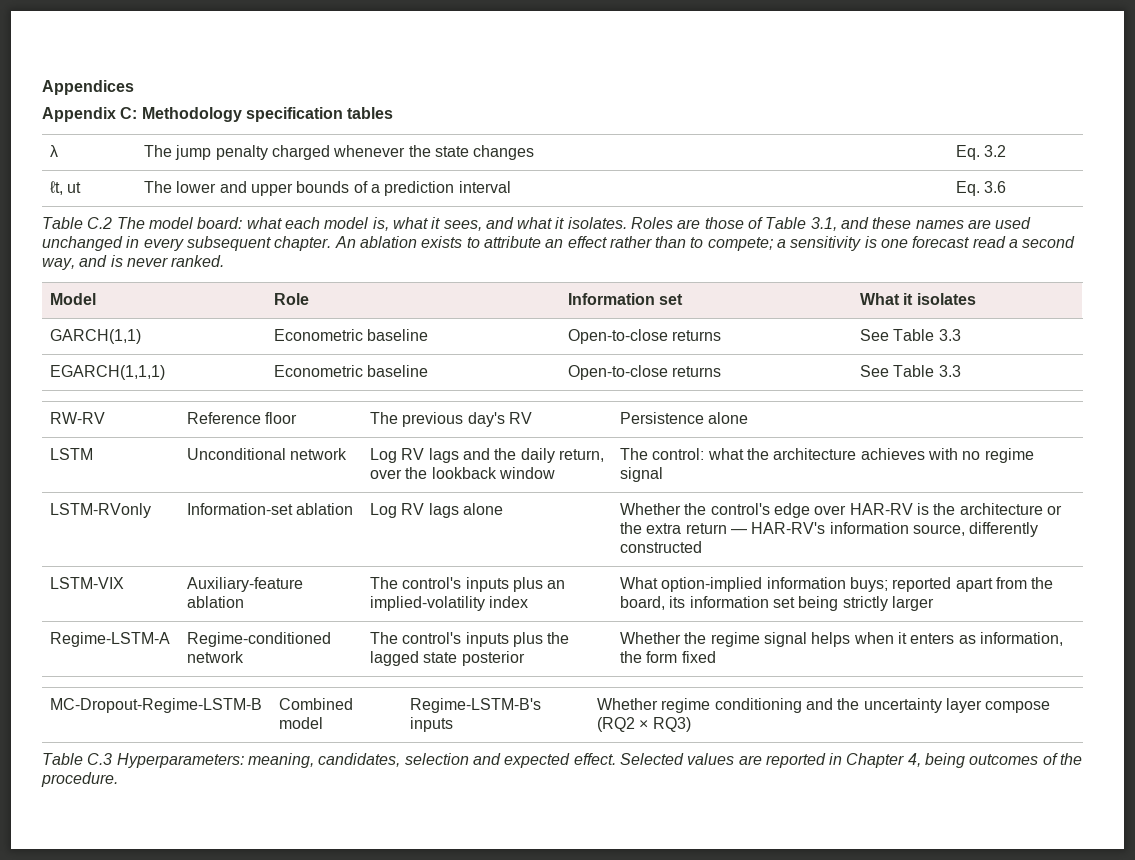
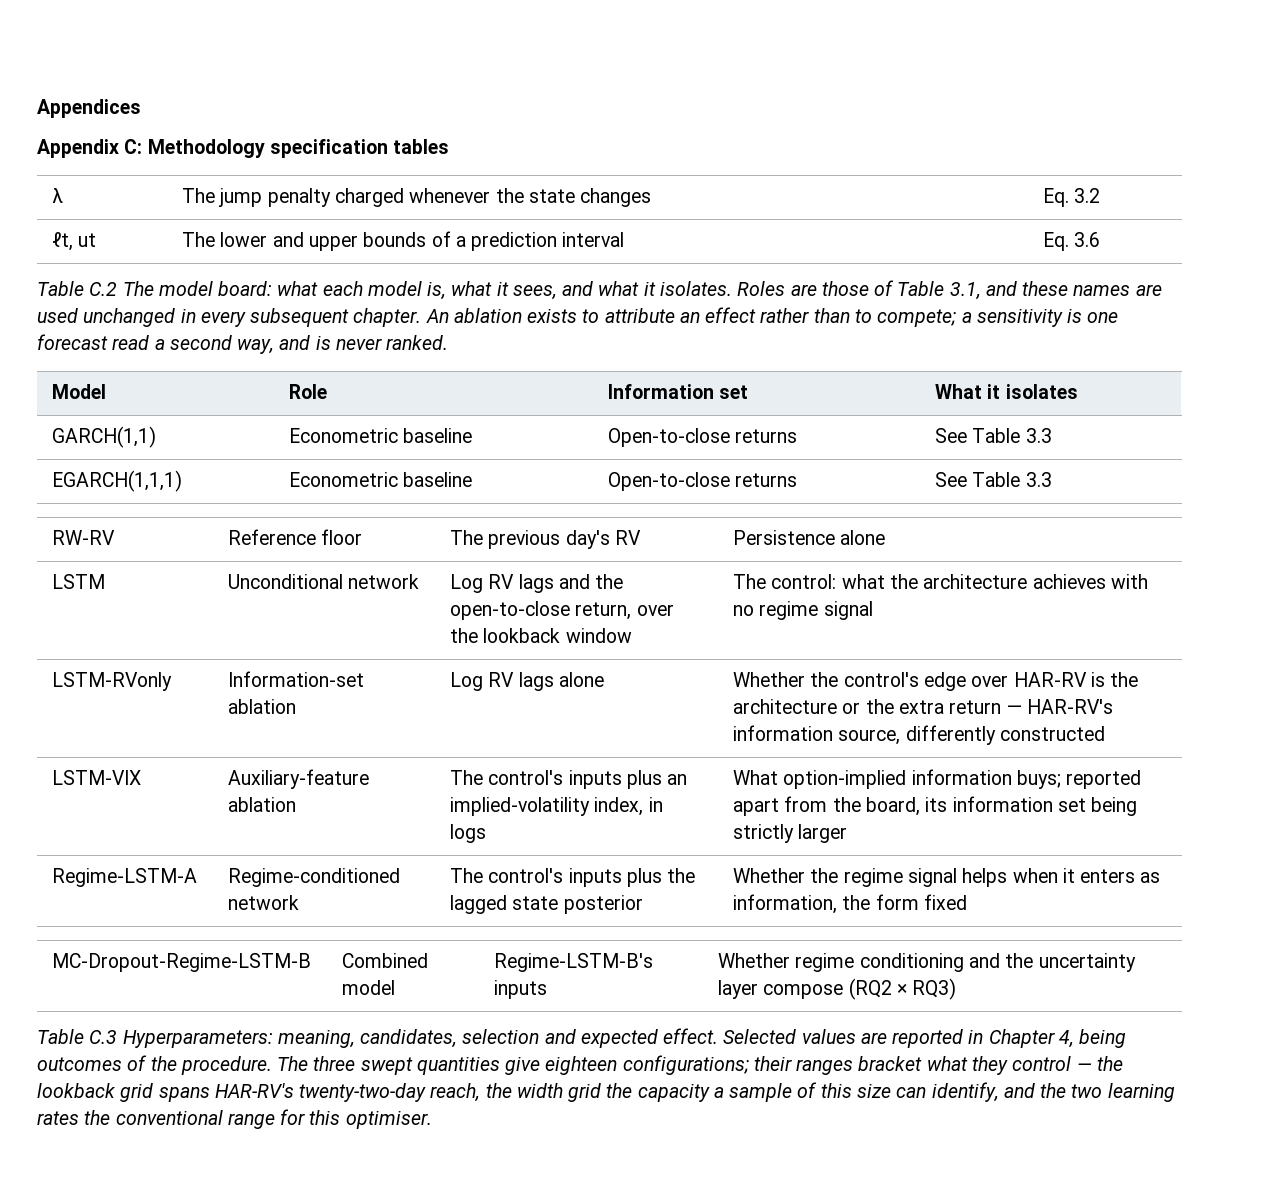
- LSTM | Unconditional network | Log RV lags and the daily return, over the lookback window | The control: what the architecture achieves with no regime signal
+ LSTM | Unconditional network | Log RV lags and the open-to-close return, over the lookback window | The control: what the architecture achieves with no regime signal
- LSTM-VIX | Auxiliary-feature ablation | The control's inputs plus an implied-volatility index | What option-implied information buys; reported apart from the board, its information set being strictly larger
+ LSTM-VIX | Auxiliary-feature ablation | The control's inputs plus an implied-volatility index, in logs | What option-implied information buys; reported apart from the board, its information set being strictly larger
+ The three swept quantities give eighteen configurations; their ranges bracket what they control — the lookback grid spans HAR-RV's twenty-two-day reach, the width grid the capacity a sample of this size can identify, and the two learning rates the conventional range for this optimiser.

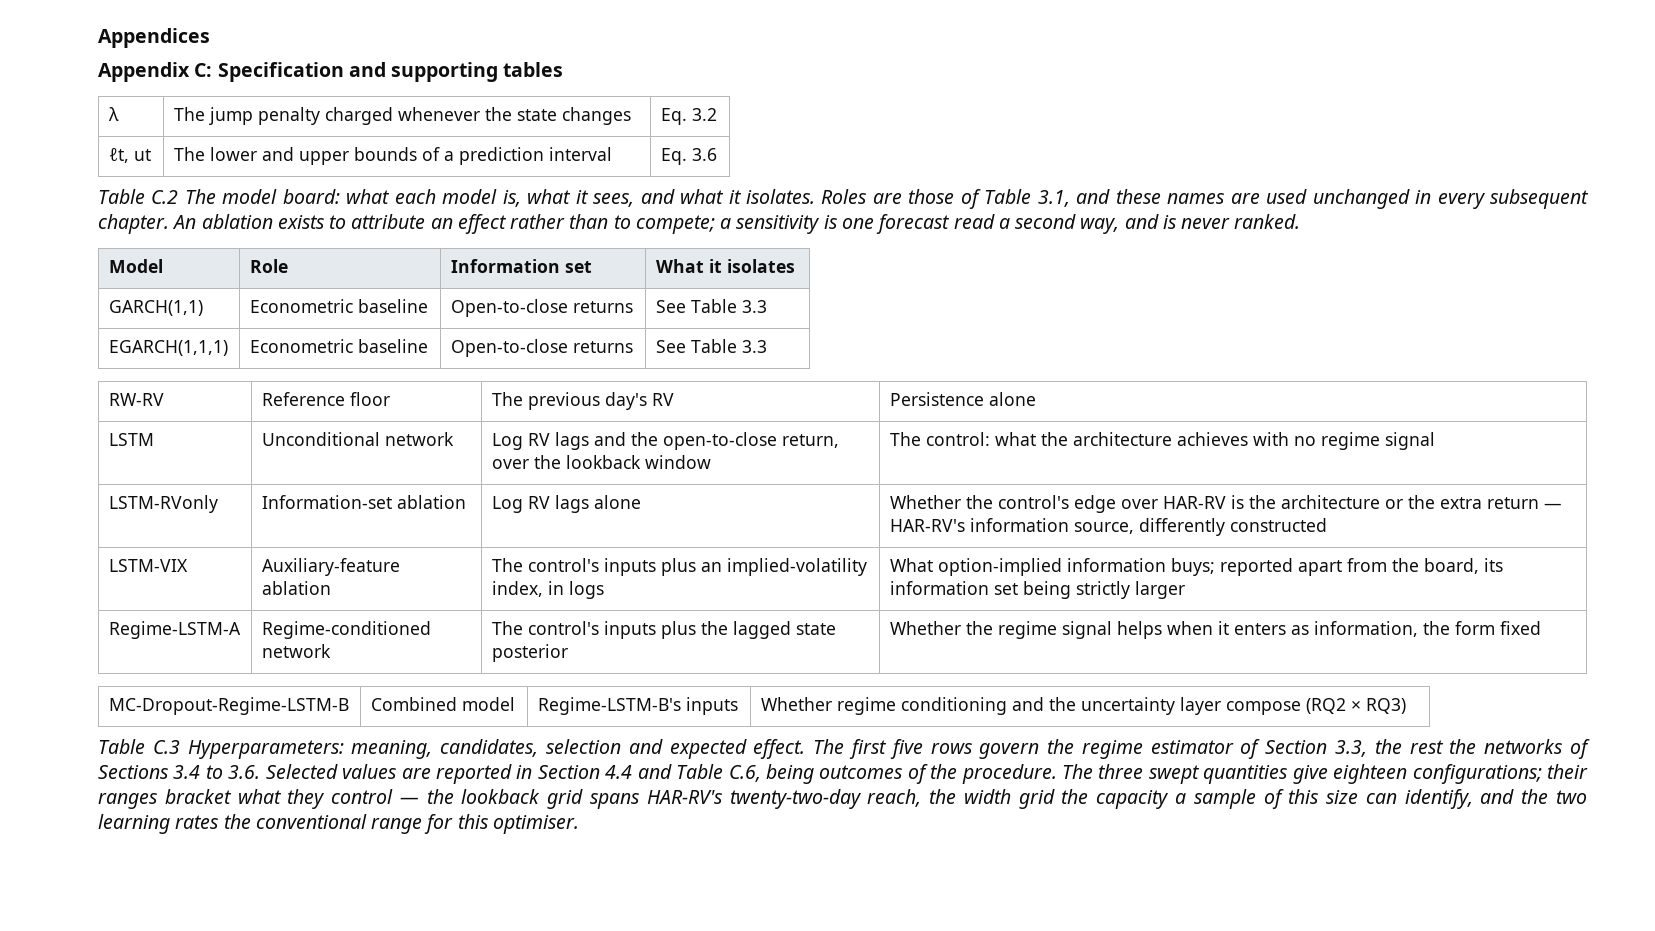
- Appendix C: Methodology specification tables
+ Appendix C: Specification and supporting tables
- Selected values are reported in Chapter 4, being outcomes of the procedure.
+ The first five rows govern the regime estimator of Section 3.3, the rest the networks of Sections 3.4 to 3.6. Selected values are reported in Section 4.4 and Table C.6, being outcomes of the procedure.

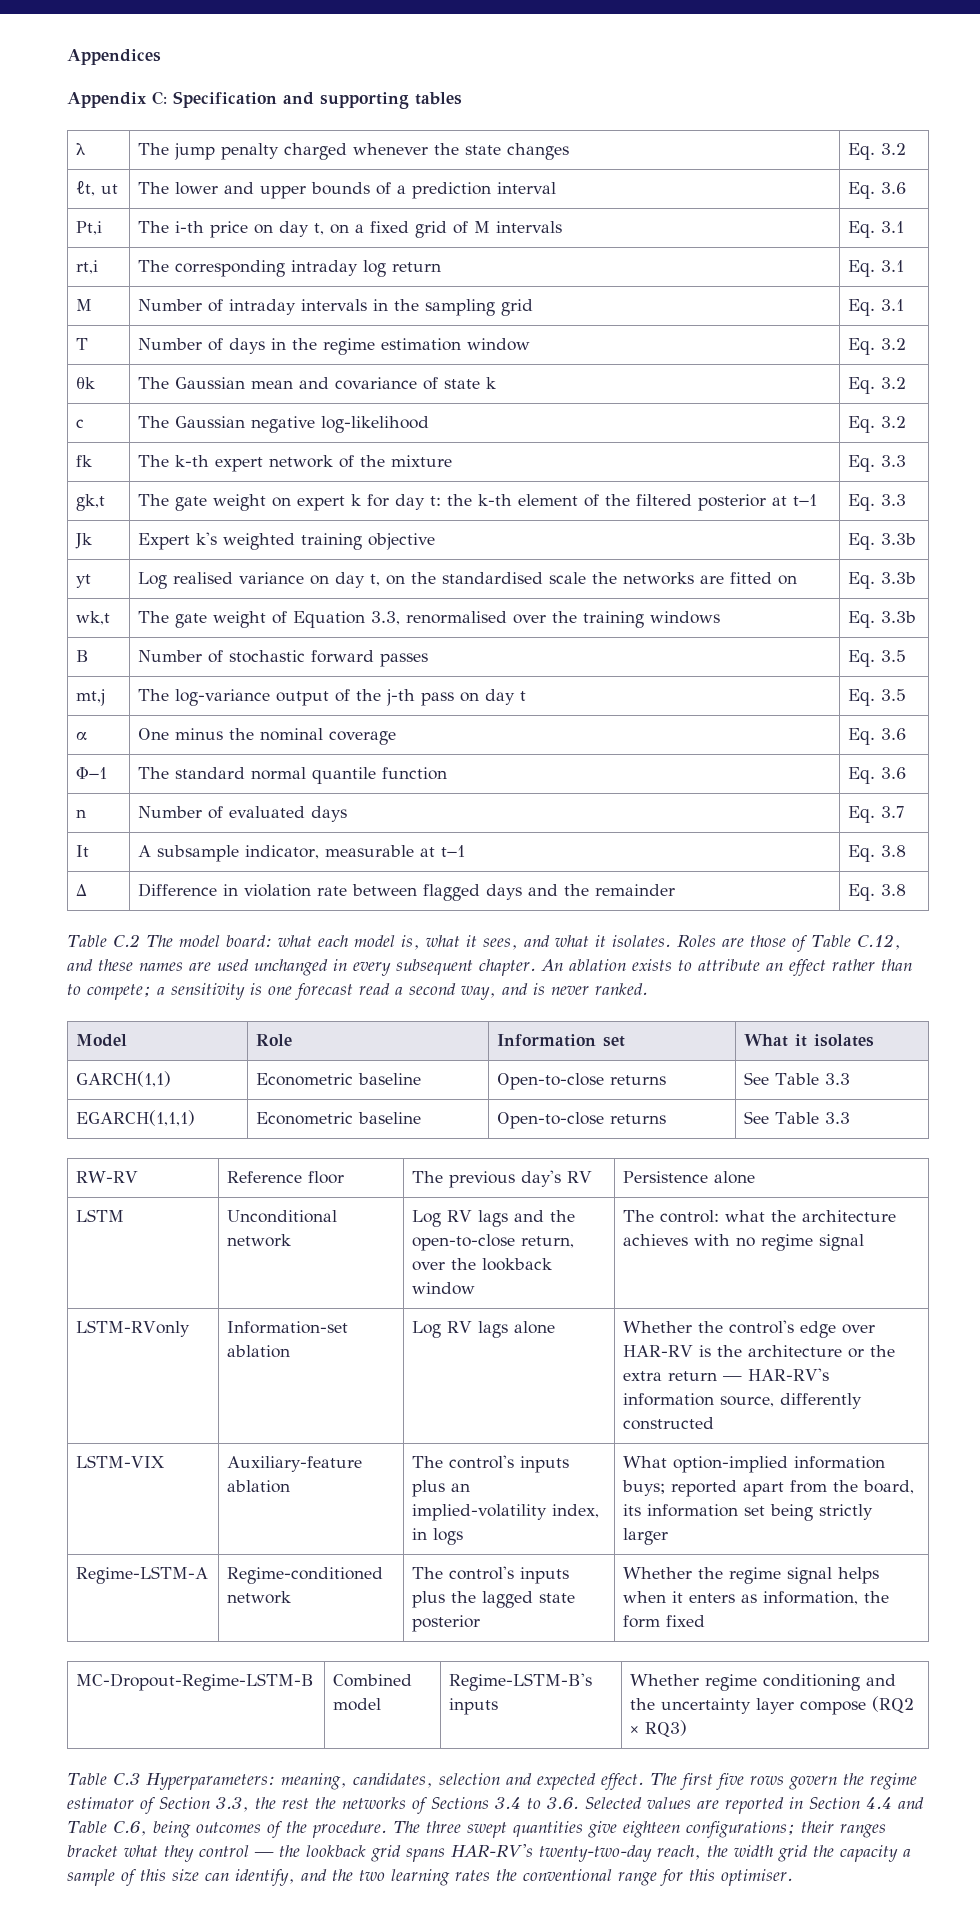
+ Pt,i | The i-th price on day t, on a fixed grid of M intervals | Eq. 3.1
+ rt,i | The corresponding intraday log return | Eq. 3.1
+ M | Number of intraday intervals in the sampling grid | Eq. 3.1
+ T | Number of days in the regime estimation window | Eq. 3.2
+ θk | The Gaussian mean and covariance of state k | Eq. 3.2
+ c | The Gaussian negative log-likelihood | Eq. 3.2
+ fk | The k-th expert network of the mixture | Eq. 3.3
+ gk,t | The gate weight on expert k for day t: the k-th element of the filtered posterior at t−1 | Eq. 3.3
+ Jk | Expert k's weighted training objective | Eq. 3.3b
+ yt | Log realised variance on day t, on the standardised scale the networks are fitted on | Eq. 3.3b
+ wk,t | The gate weight of Equation 3.3, renormalised over the training windows | Eq. 3.3b
+ B | Number of stochastic forward passes | Eq. 3.5
+ mt,j | The log-variance output of the j-th pass on day t | Eq. 3.5
+ α | One minus the nominal coverage | Eq. 3.6
+ Φ−1 | The standard normal quantile function | Eq. 3.6
+ n | Number of evaluated days | Eq. 3.7
+ It | A subsample indicator, measurable at t−1 | Eq. 3.8
+ Δ | Difference in violation rate between flagged days and the remainder | Eq. 3.8
- Roles are those of Table 3.1, and these names are used unchanged in every subsequent chapter.
+ Roles are those of Table C.12, and these names are used unchanged in every subsequent chapter.

